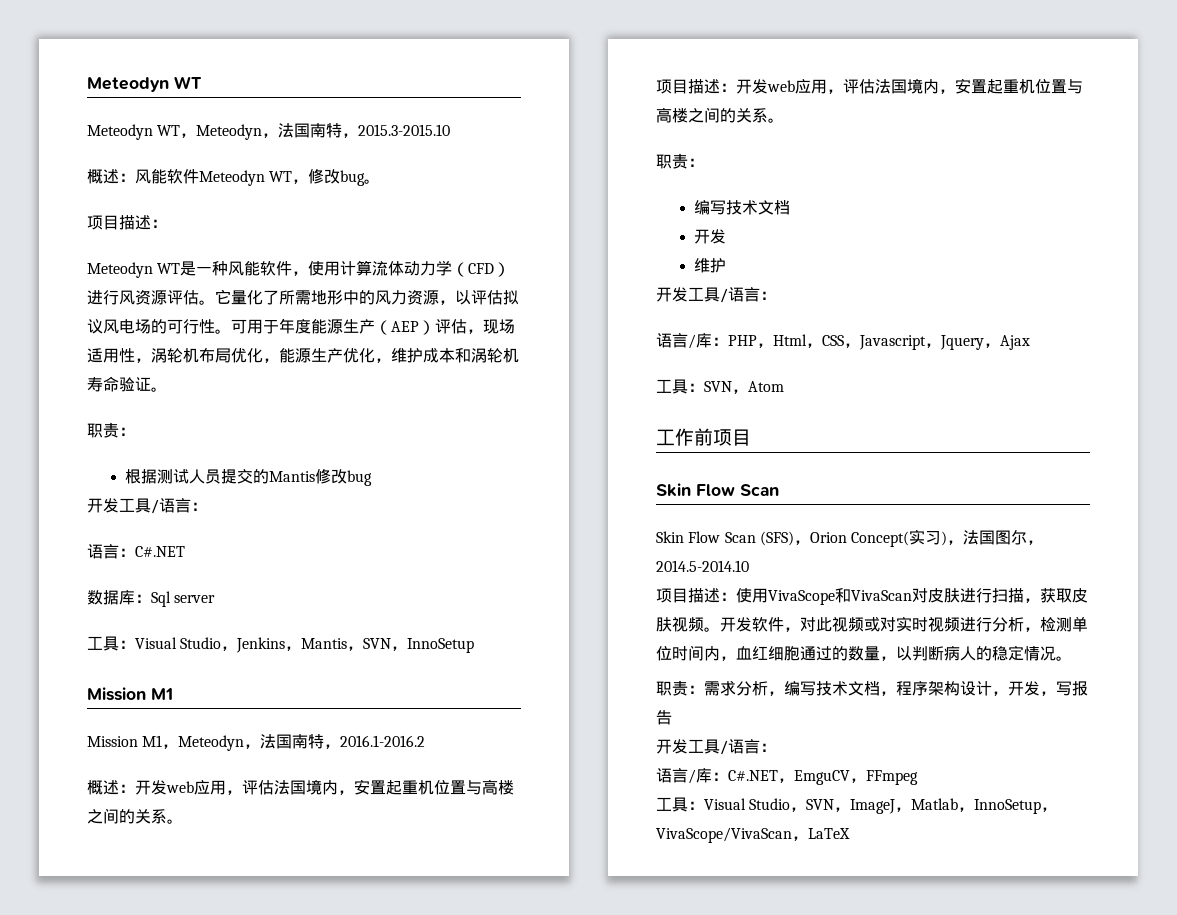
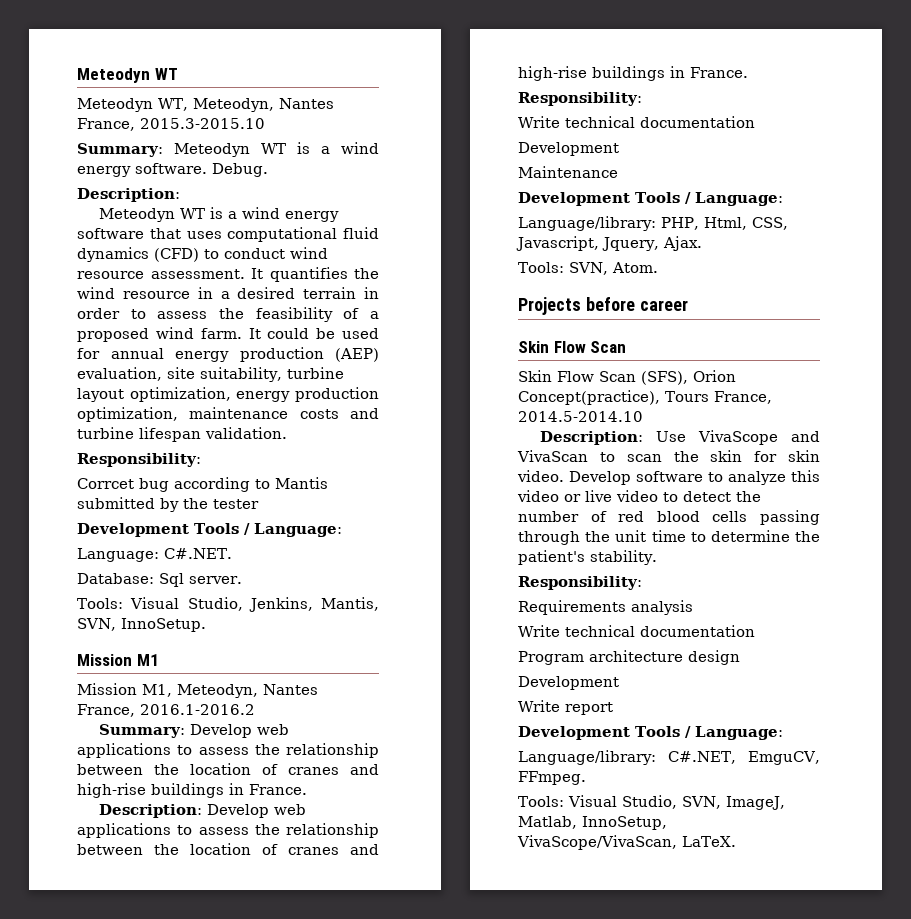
- Meteodyn WT，Meteodyn，法国南特，2015.3-2015.10
- 概述：风能软件Meteodyn WT，修改bug。
- 项目描述：
- Meteodyn WT是一种风能软件，使用计算流体动力学（CFD）进行风资源评估。它量化了所需地形中的风力资源，以评估拟议风电场的可行性。可用于年度能源生产（AEP）评估，现场适用性，涡轮机布局优化，能源生产优化，维护成本和涡轮机寿命验证。
- 职责：
- 根据测试人员提交的Mantis修改bug
- 开发工具/语言：
- 语言：C#.NET
- 数据库：Sql server
- 工具：Visual Studio，Jenkins，Mantis，SVN，InnoSetup
+ Meteodyn WT, Meteodyn, Nantes France, 2015.3-2015.10
+ Summary: Meteodyn WT is a wind energy software. Debug.
+ Description:
+ Meteodyn WT is a wind energy software that uses computational fluid dynamics (CFD) to conduct wind resource assessment. It quantifies the wind resource in a desired terrain in order to assess the feasibility of a proposed wind farm. It could be used for annual energy production (AEP) evaluation, site suitability, turbine layout optimization, energy production optimization, maintenance costs and turbine lifespan validation.
+ Responsibility:
+ Corrcet bug according to Mantis submitted by the tester
+ Development Tools / Language:
+ Language: C#.NET.
+ Database: Sql server.
+ Tools: Visual Studio, Jenkins, Mantis, SVN, InnoSetup.
  Mission M1
- Mission M1，Meteodyn，法国南特，2016.1-2016.2
- 概述：开发web应用，评估法国境内，安置起重机位置与高楼之间的关系。
- 项目描述：开发web应用，评估法国境内，安置起重机位置与高楼之间的关系。
- 职责：
- 编写技术文档
- 开发
- 维护
- 开发工具/语言：
- 语言/库：PHP，Html，CSS，Javascript，Jquery，Ajax
- 工具：SVN，Atom
- 工作前项目
+ Mission M1, Meteodyn, Nantes France, 2016.1-2016.2
+ Summary: Develop web applications to assess the relationship between the location of cranes and high-rise buildings in France.
+ Description: Develop web applications to assess the relationship between the location of cranes and high-rise buildings in France.
+ Responsibility:
+ Write technical documentation
+ Development
+ Maintenance
+ Development Tools / Language:
+ Language/library: PHP, Html, CSS, Javascript, Jquery, Ajax.
+ Tools: SVN, Atom.
+ Projects before career
- Skin Flow Scan (SFS)，Orion Concept(实习)，法国图尔，2014.5-2014.10
- 项目描述：使用VivaScope和VivaScan对皮肤进行扫描，获取皮肤视频。开发软件，对此视频或对实时视频进行分析，检测单位时间内，血红细胞通过的数量，以判断病人的稳定情况。
- 职责：需求分析，编写技术文档，程序架构设计，开发，写报告
- 开发工具/语言：
- 语言/库：C#.NET，EmguCV，FFmpeg
- 工具：Visual Studio，SVN，ImageJ，Matlab，InnoSetup，VivaScope/VivaScan，LaTeX
+ Skin Flow Scan (SFS), Orion Concept(practice), Tours France, 2014.5-2014.10
+ Description: Use VivaScope and VivaScan to scan the skin for skin video. Develop software to analyze this video or live video to detect the number of red blood cells passing through the unit time to determine the patient's stability.
+ Responsibility:
+ Requirements analysis
+ Write technical documentation
+ Program architecture design
+ Development
+ Write report
+ Development Tools / Language:
+ Language/library: C#.NET, EmguCV, FFmpeg.
+ Tools: Visual Studio, SVN, ImageJ, Matlab, InnoSetup, VivaScope/VivaScan, LaTeX.

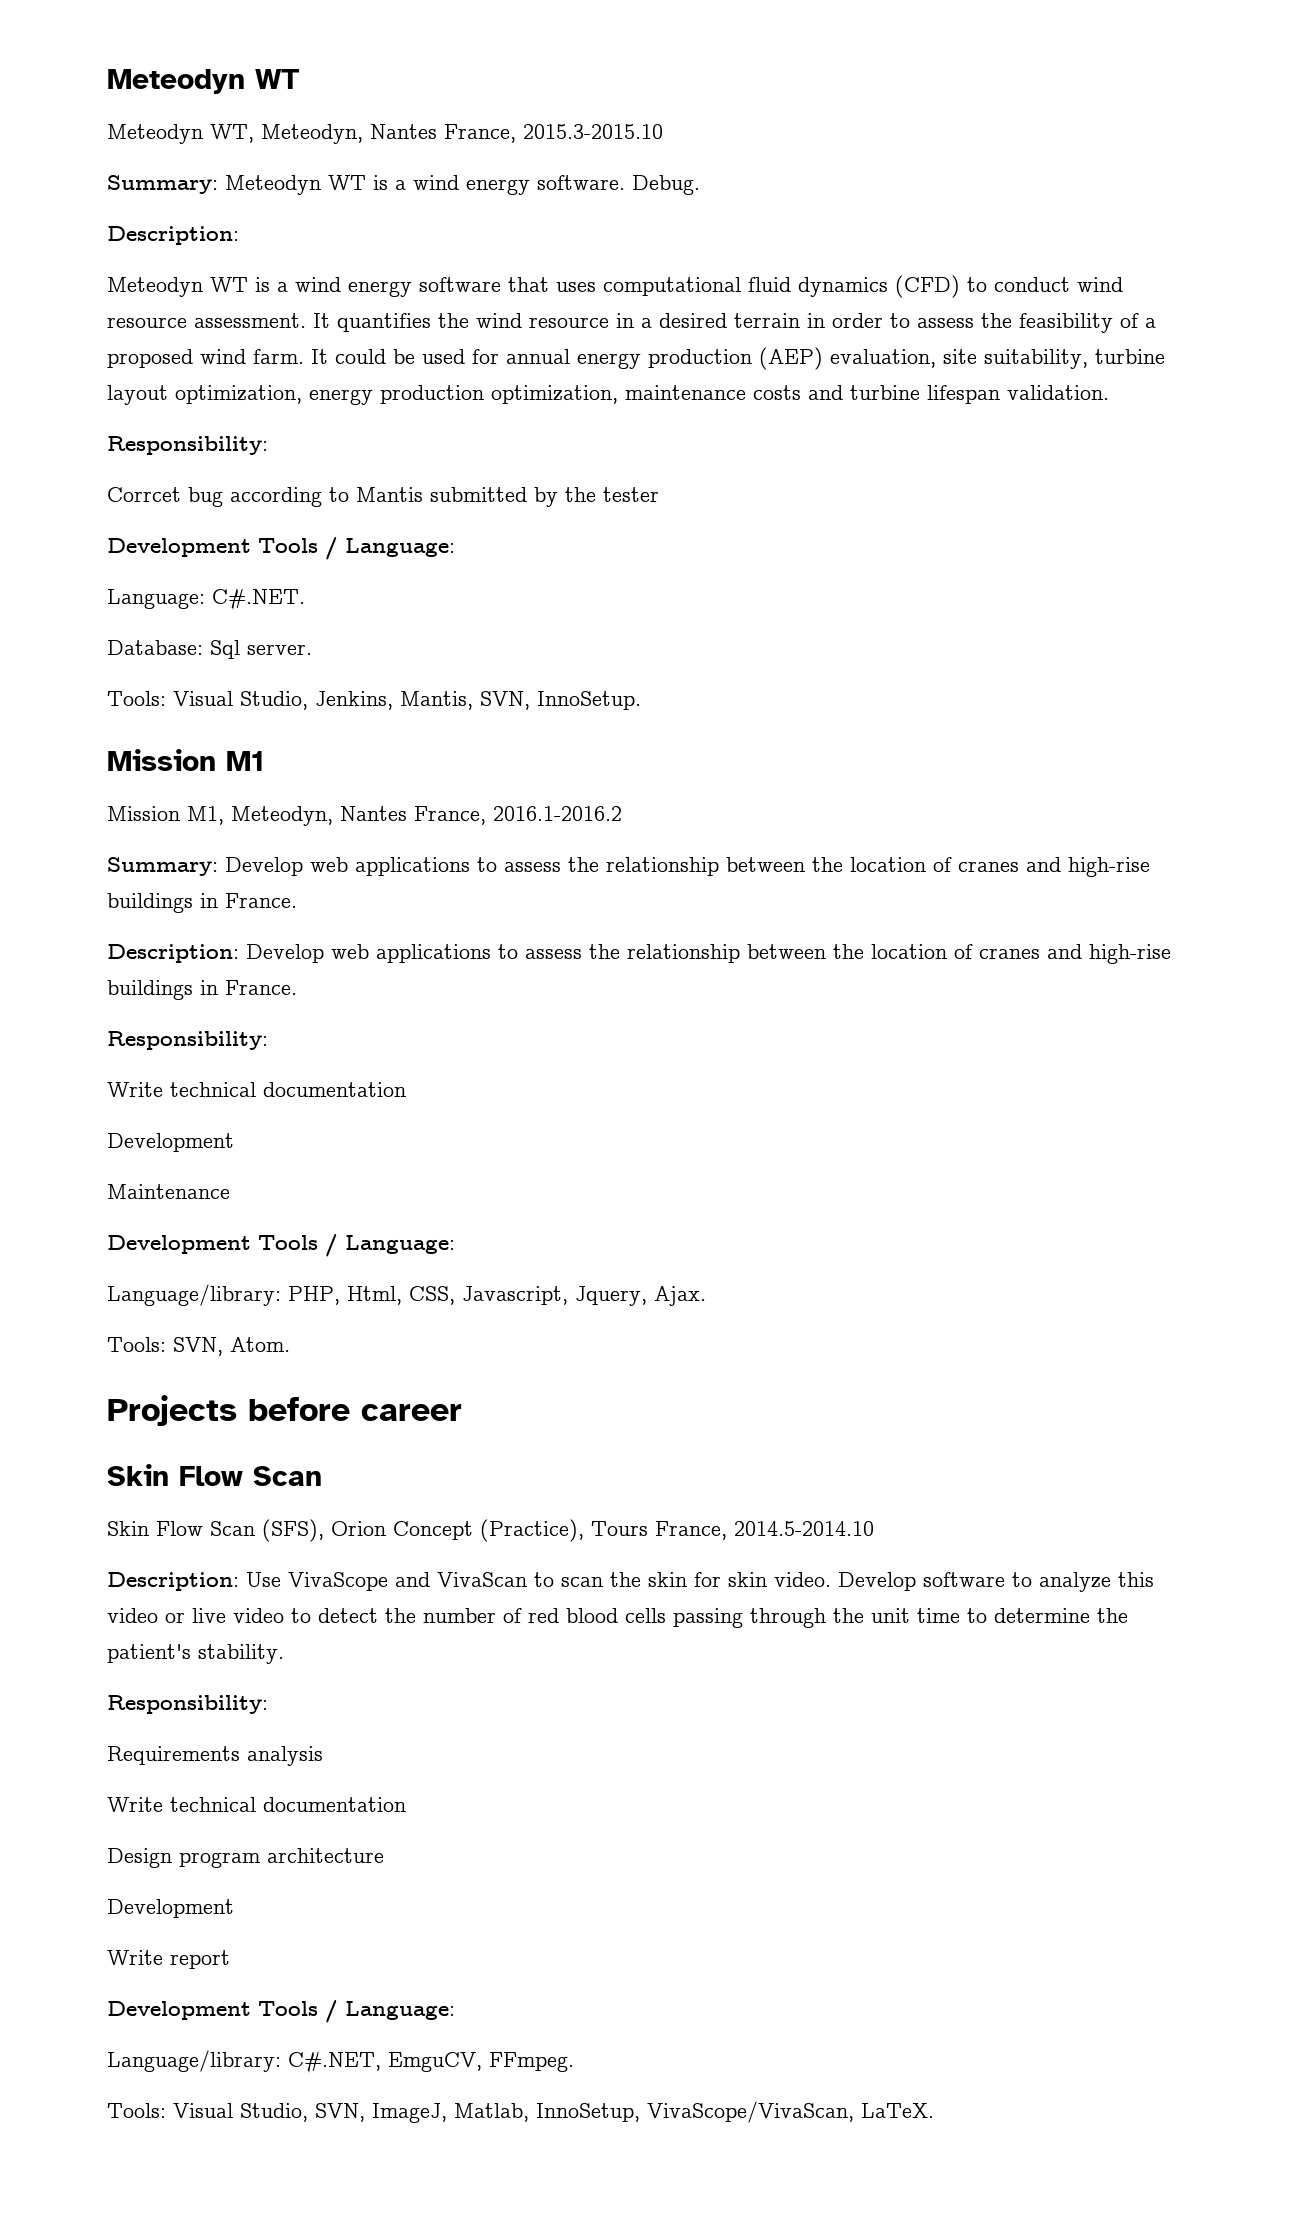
- Skin Flow Scan (SFS), Orion Concept(practice), Tours France, 2014.5-2014.10
+ Skin Flow Scan (SFS), Orion Concept (Practice), Tours France, 2014.5-2014.10
- Program architecture design
+ Design program architecture

